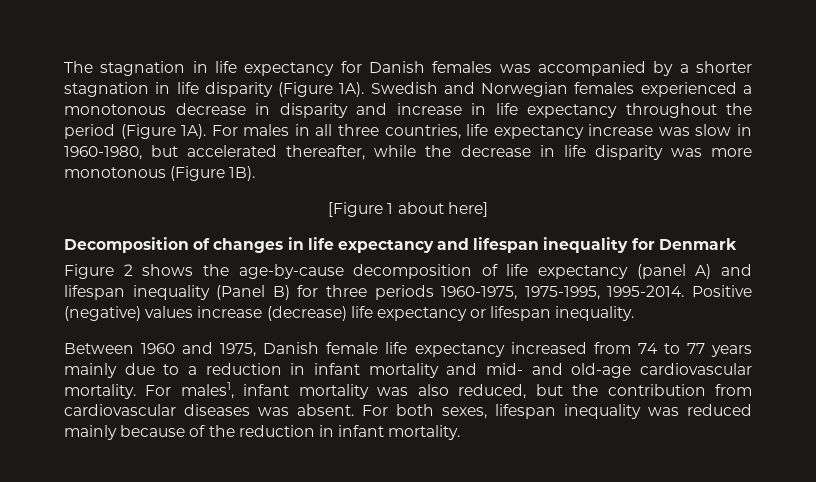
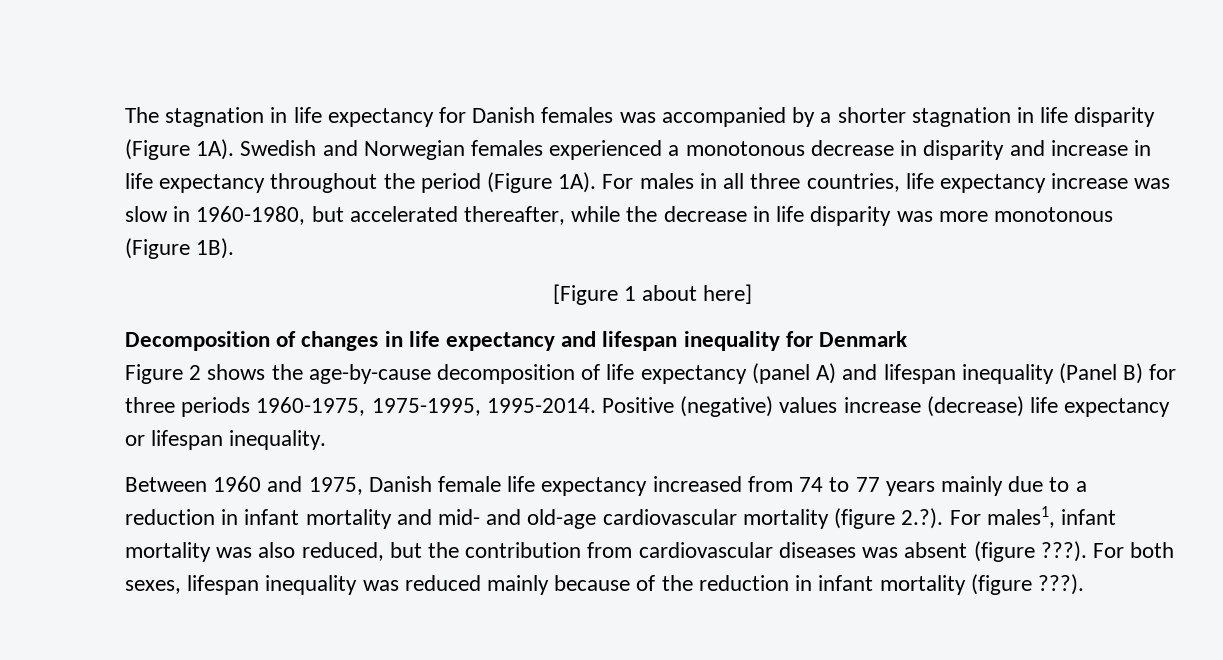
- Between 1960 and 1975, Danish female life expectancy increased from 74 to 77 years mainly due to a reduction in infant mortality and mid- and old-age cardiovascular mortality. For males1, infant mortality was also reduced, but the contribution from cardiovascular diseases was absent.
+ Between 1960 and 1975, Danish female life expectancy increased from 74 to 77 years mainly due to a reduction in infant mortality and mid- and old-age cardiovascular mortality (figure 2.?). For males1, infant mortality was also reduced, but the contribution from cardiovascular diseases was absent (figure ???).
- For both sexes, lifespan inequality was reduced mainly because of the reduction in infant mortality.
+ For both sexes, lifespan inequality was reduced mainly because of the reduction in infant mortality (figure ???).

